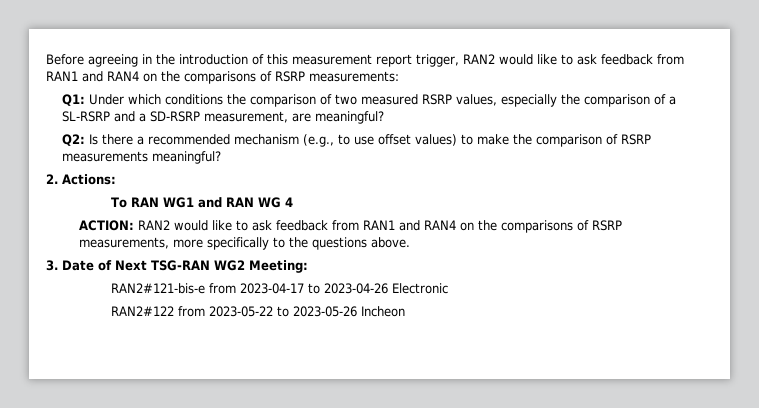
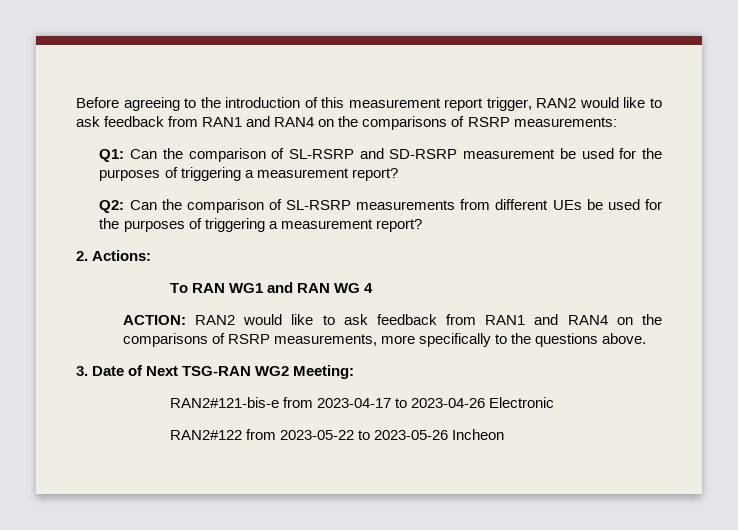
- Before agreeing in the introduction of this measurement report trigger, RAN2 would like to ask feedback from RAN1 and RAN4 on the comparisons of RSRP measurements:
+ Before agreeing to the introduction of this measurement report trigger, RAN2 would like to ask feedback from RAN1 and RAN4 on the comparisons of RSRP measurements:
- Q1: Under which conditions the comparison of two measured RSRP values, especially the comparison of a SL-RSRP and a SD-RSRP measurement, are meaningful?
- Q2: Is there a recommended mechanism (e.g., to use offset values) to make the comparison of RSRP measurements meaningful?
+ Q1: Can the comparison of SL-RSRP and SD-RSRP measurement be used for the purposes of triggering a measurement report?
+ Q2: Can the comparison of SL-RSRP measurements from different UEs be used for the purposes of triggering a measurement report?

